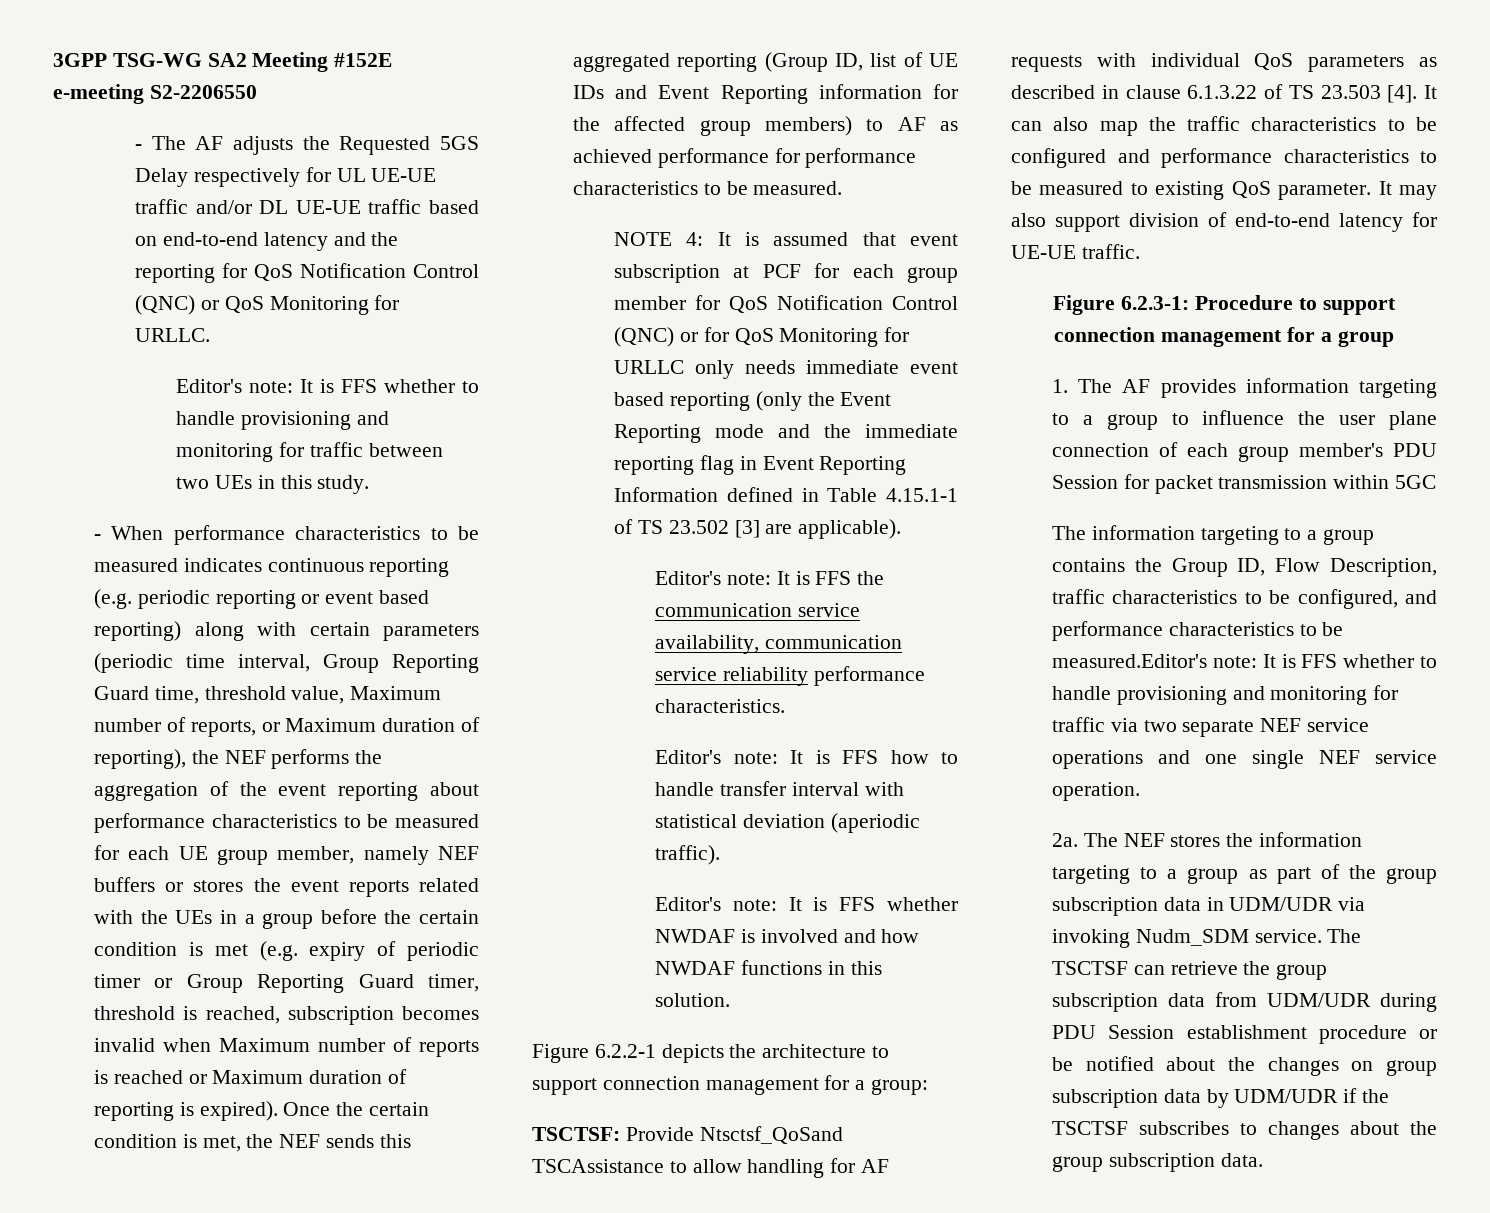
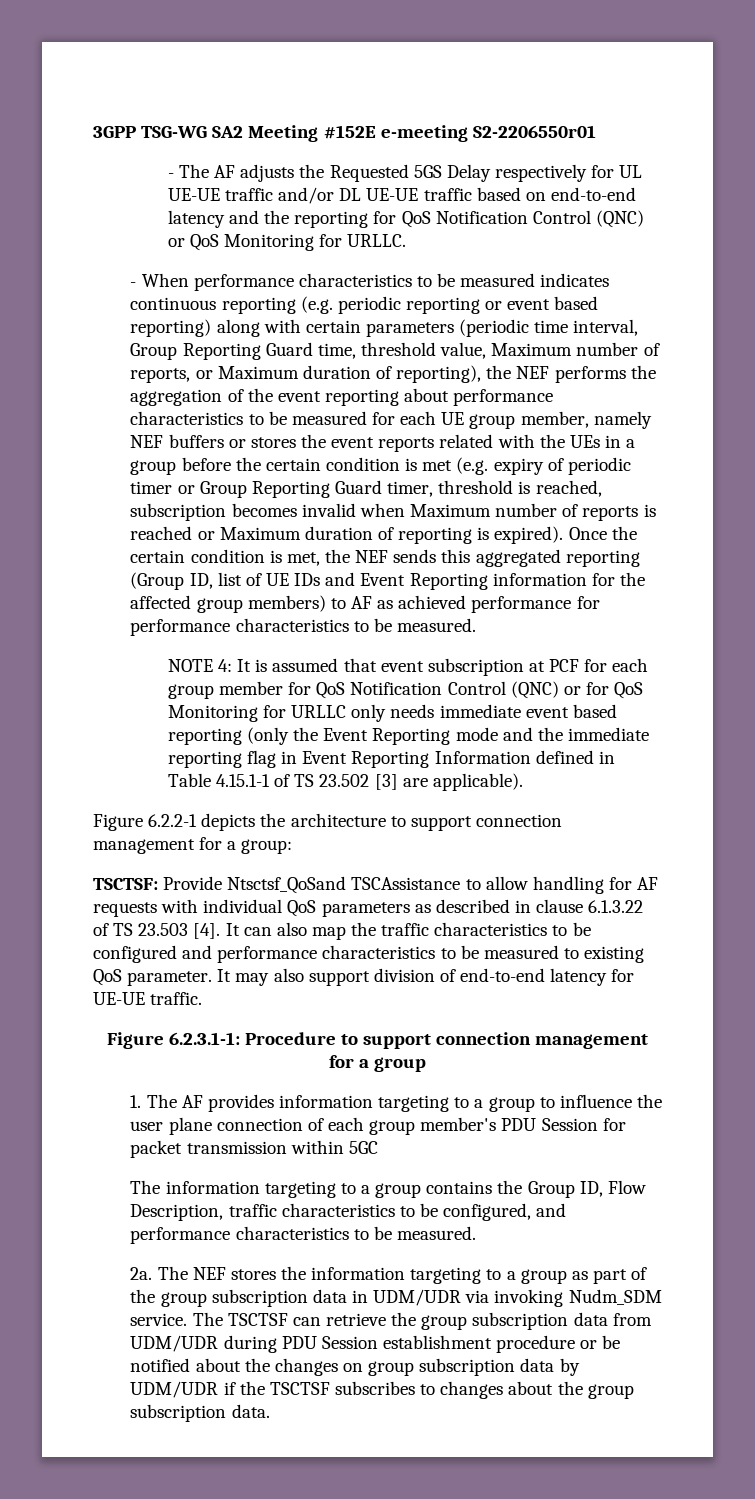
- 3GPP TSG-WG SA2 Meeting #152E e-meeting S2-2206550
+ 3GPP TSG-WG SA2 Meeting #152E e-meeting S2-2206550r01
- Editor's note: It is FFS whether to handle provisioning and monitoring for traffic between two UEs in this study.
- Editor's note: It is FFS the communication service availability, communication service reliability performance characteristics.
- Editor's note: It is FFS how to handle transfer interval with statistical deviation (aperiodic traffic).
- Editor's note: It is FFS whether NWDAF is involved and how NWDAF functions in this solution.
- Figure 6.2.3-1: Procedure to support connection management for a group
+ Figure 6.2.3.1-1: Procedure to support connection management for a group
- The information targeting to a group contains the Group ID, Flow Description, traffic characteristics to be configured, and performance characteristics to be measured.Editor's note: It is FFS whether to handle provisioning and monitoring for traffic via two separate NEF service operations and one single NEF service operation.
+ The information targeting to a group contains the Group ID, Flow Description, traffic characteristics to be configured, and performance characteristics to be measured.

